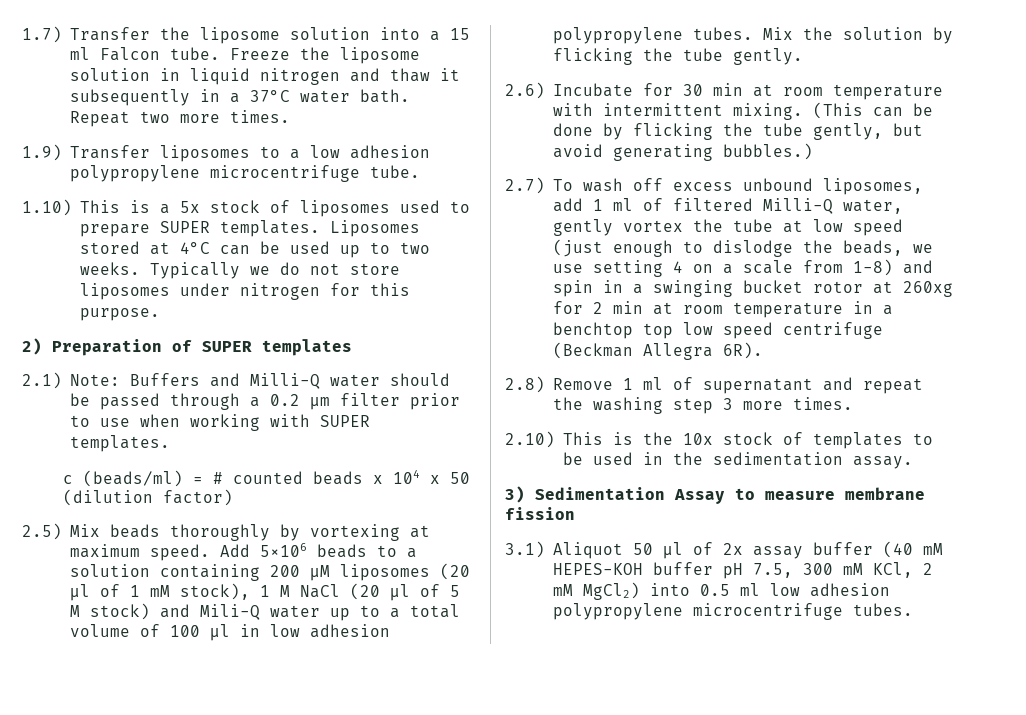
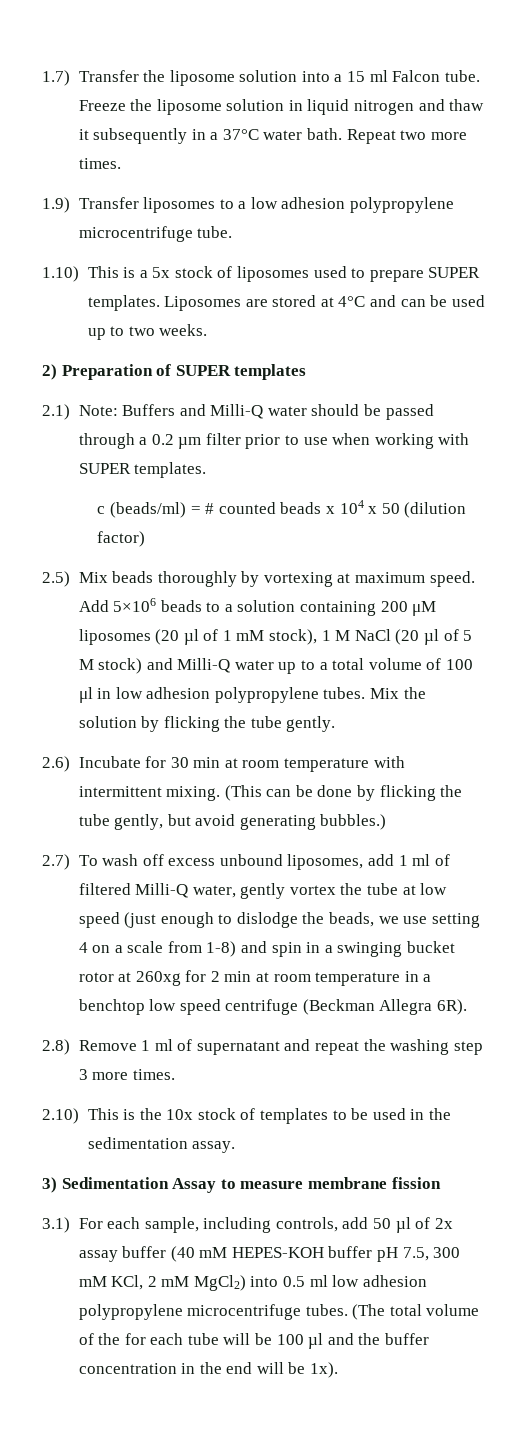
- Liposomes stored at 4°C can be used up to two weeks. Typically we do not store liposomes under nitrogen for this purpose.
+ Liposomes are stored at 4°C and can be used up to two weeks.
- Add 5×106 beads to a solution containing 200 μM liposomes (20 µl of 1 mM stock), 1 M NaCl (20 µl of 5 M stock) and Mili-Q water up to a total volume of 100 μl in low adhesion polypropylene tubes.
+ Add 5×106 beads to a solution containing 200 μM liposomes (20 µl of 1 mM stock), 1 M NaCl (20 µl of 5 M stock) and Milli-Q water up to a total volume of 100 μl in low adhesion polypropylene tubes.
- 2.7) To wash off excess unbound liposomes, add 1 ml of filtered Milli-Q water, gently vortex the tube at low speed (just enough to dislodge the beads, we use setting 4 on a scale from 1-8) and spin in a swinging bucket rotor at 260xg for 2 min at room temperature in a benchtop top low speed centrifuge (Beckman Allegra 6R).
+ 2.7) To wash off excess unbound liposomes, add 1 ml of filtered Milli-Q water, gently vortex the tube at low speed (just enough to dislodge the beads, we use setting 4 on a scale from 1-8) and spin in a swinging bucket rotor at 260xg for 2 min at room temperature in a benchtop low speed centrifuge (Beckman Allegra 6R).
- 3.1) Aliquot 50 µl of 2x assay buffer (40 mM HEPES-KOH buffer pH 7.5, 300 mM KCl, 2 mM MgCl2) into 0.5 ml low adhesion polypropylene microcentrifuge tubes.
+ 3.1) For each sample, including controls, add 50 µl of 2x assay buffer (40 mM HEPES-KOH buffer pH 7.5, 300 mM KCl, 2 mM MgCl2) into 0.5 ml low adhesion polypropylene microcentrifuge tubes.
+ (The total volume of the for each tube will be 100 µl and the buffer concentration in the end will be 1x).

